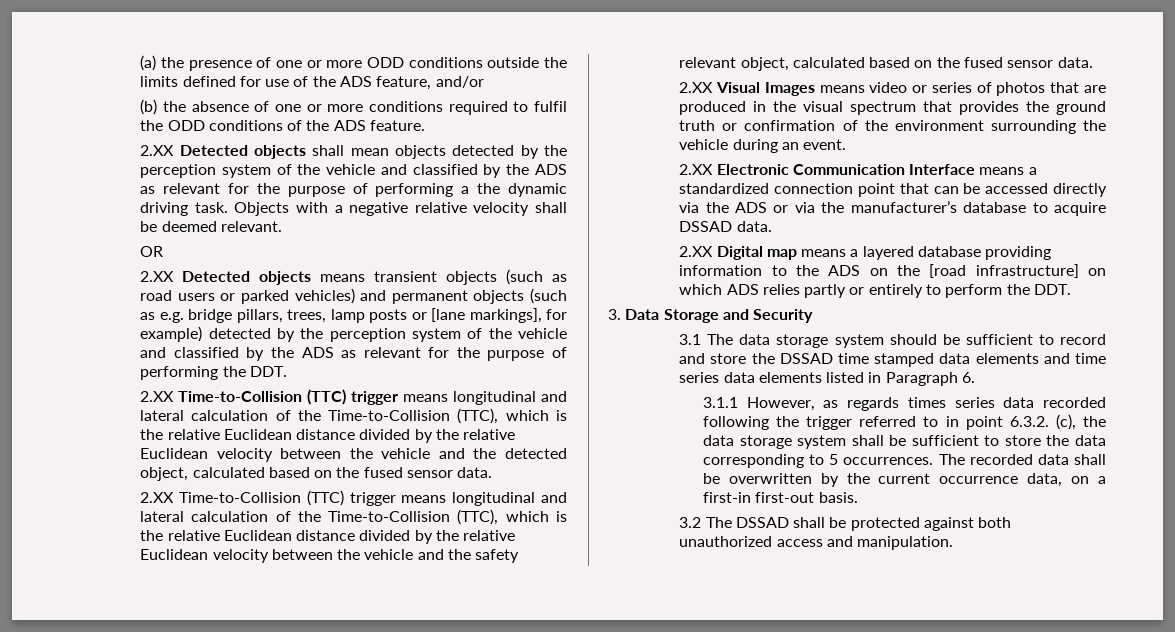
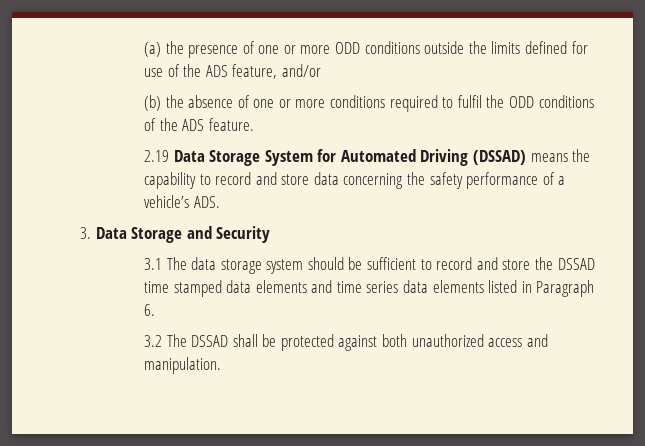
- 2.XX Detected objects shall mean objects detected by the perception system of the vehicle and classified by the ADS as relevant for the purpose of performing a the dynamic driving task. Objects with a negative relative velocity shall be deemed relevant.
- OR
- 2.XX Detected objects means transient objects (such as road users or parked vehicles) and permanent objects (such as e.g. bridge pillars, trees, lamp posts or [lane markings], for example) detected by the perception system of the vehicle and classified by the ADS as relevant for the purpose of performing the DDT.
- 2.XX Time-to-Collision (TTC) trigger means longitudinal and lateral calculation of the Time-to-Collision (TTC), which is the relative Euclidean distance divided by the relative Euclidean velocity between the vehicle and the detected object, calculated based on the fused sensor data.
- 2.XX Time-to-Collision (TTC) trigger means longitudinal and lateral calculation of the Time-to-Collision (TTC), which is the relative Euclidean distance divided by the relative Euclidean velocity between the vehicle and the safety relevant object, calculated based on the fused sensor data.
- 2.XX Visual Images means video or series of photos that are produced in the visual spectrum that provides the ground truth or confirmation of the environment surrounding the vehicle during an event.
- 2.XX Electronic Communication Interface means a standardized connection point that can be accessed directly via the ADS or via the manufacturer’s database to acquire DSSAD data.
- 2.XX Digital map means a layered database providing information to the ADS on the [road infrastructure] on which ADS relies partly or entirely to perform the DDT.
+ 2.19 Data Storage System for Automated Driving (DSSAD) means the capability to record and store data concerning the safety performance of a vehicle’s ADS.
- 3.1.1 However, as regards times series data recorded following the trigger referred to in point 6.3.2. (c), the data storage system shall be sufficient to store the data corresponding to 5 occurrences. The recorded data shall be overwritten by the current occurrence data, on a first-in first-out basis.

